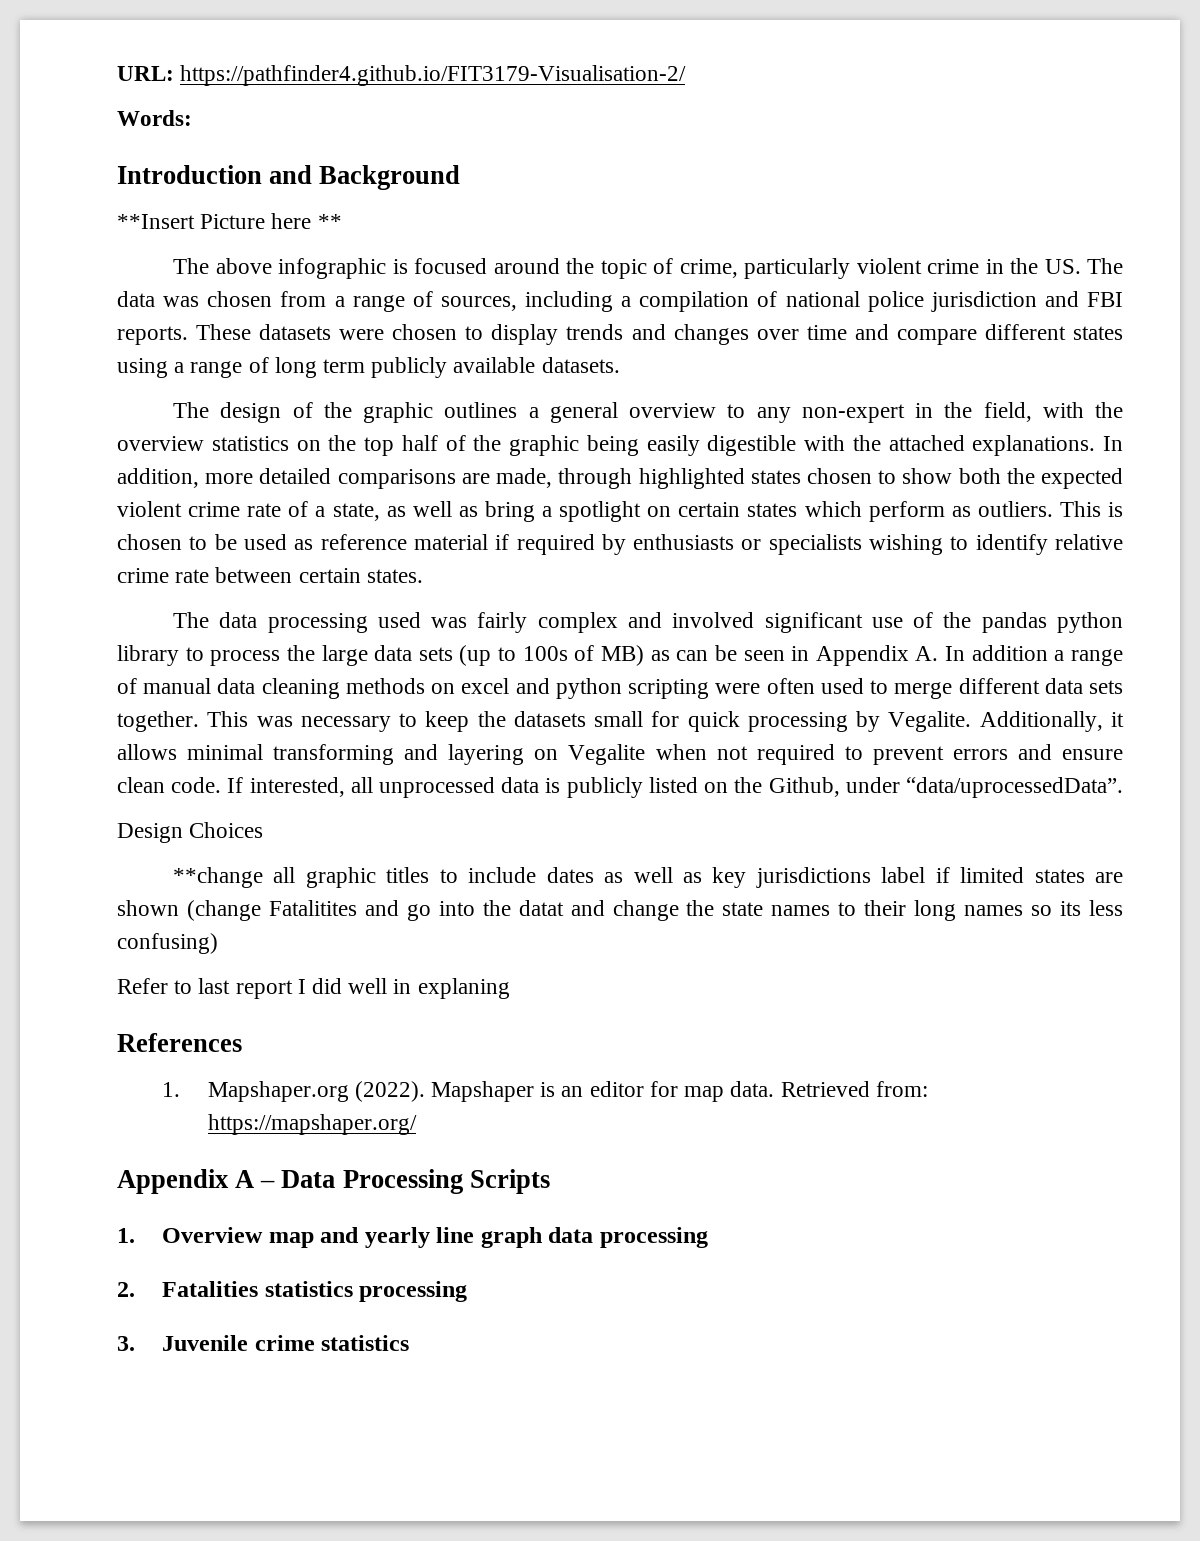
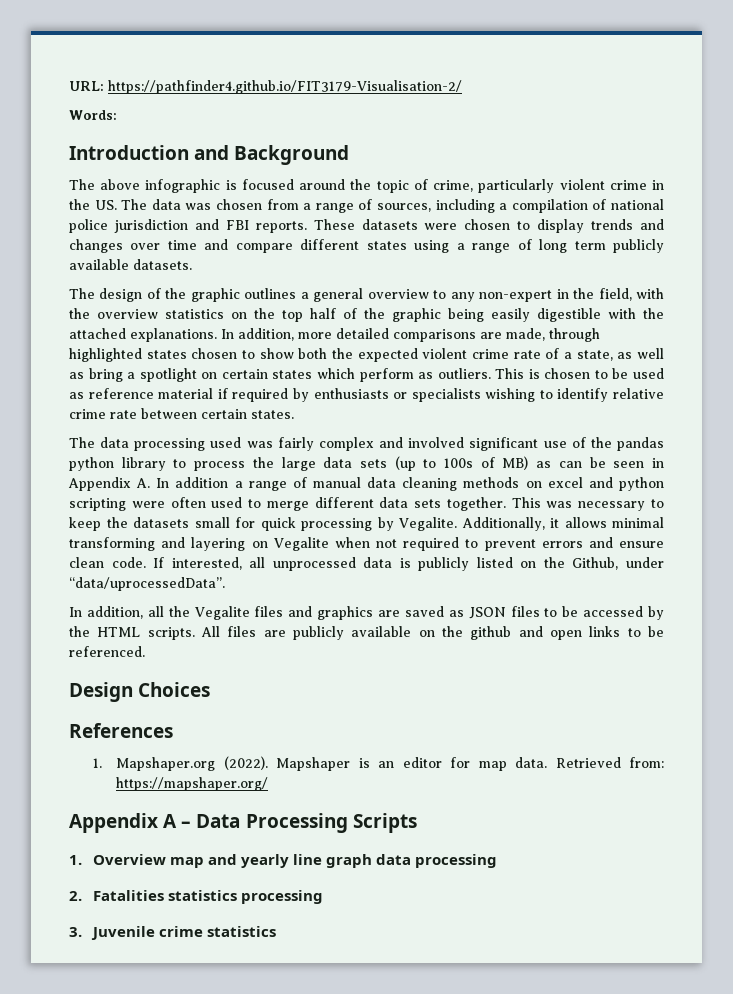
- **Insert Picture here **
+ In addition, all the Vegalite files and graphics are saved as JSON files to be accessed by the HTML scripts. All files are publicly available on the github and open links to be referenced.
  Design Choices
- **change all graphic titles to include dates as well as key jurisdictions label if limited states are shown (change Fatalitites and go into the datat and change the state names to their long names so its less confusing)
- Refer to last report I did well in explaning

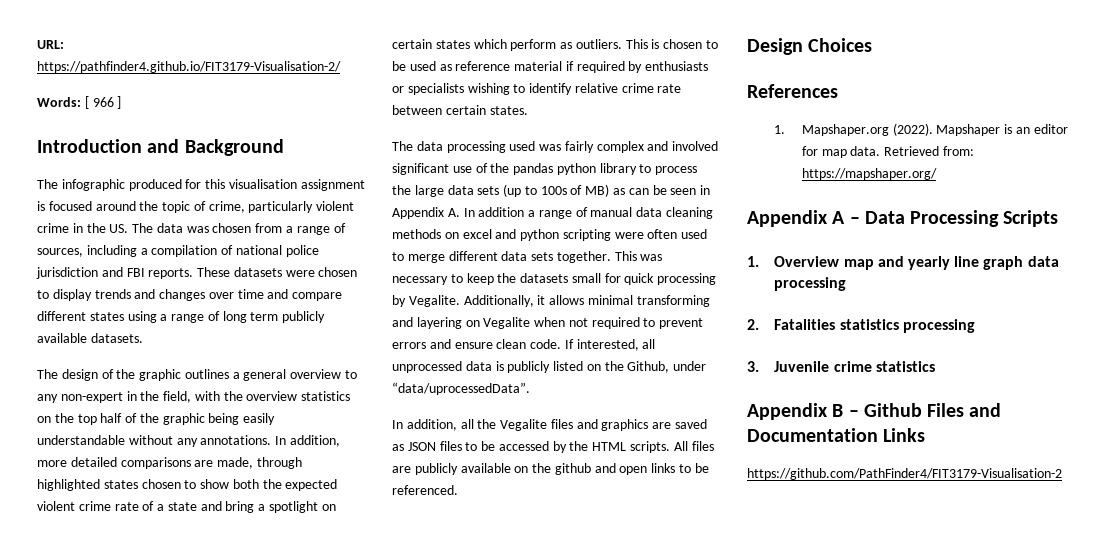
- Words:
+ Words: [ 966 ]
- The above infographic is focused around the topic of crime, particularly violent crime in the US. The data was chosen from a range of sources, including a compilation of national police jurisdiction and FBI reports.
+ The infographic produced for this visualisation assignment is focused around the topic of crime, particularly violent crime in the US. The data was chosen from a range of sources, including a compilation of national police jurisdiction and FBI reports.
- The design of the graphic outlines a general overview to any non-expert in the field, with the overview statistics on the top half of the graphic being easily digestible with the attached explanations.
+ The design of the graphic outlines a general overview to any non-expert in the field, with the overview statistics on the top half of the graphic being easily understandable without any annotations.
- In addition, more detailed comparisons are made, through highlighted states chosen to show both the expected violent crime rate of a state, as well as bring a spotlight on certain states which perform as outliers.
+ In addition, more detailed comparisons are made, through highlighted states chosen to show both the expected violent crime rate of a state and bring a spotlight on certain states which perform as outliers.
+ Appendix B – Github Files and Documentation Links
+ https://github.com/PathFinder4/FIT3179-Visualisation-2

